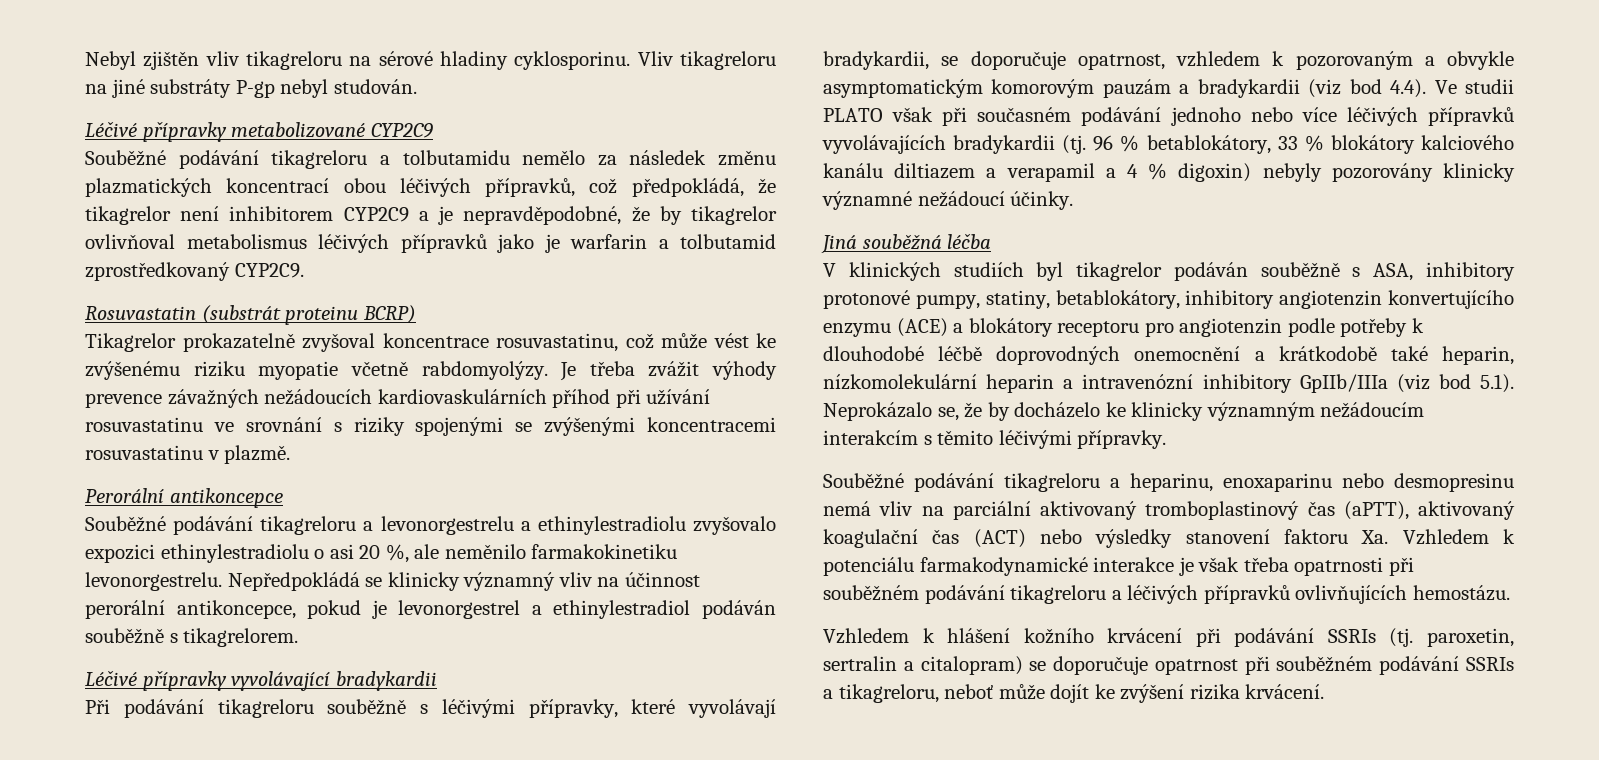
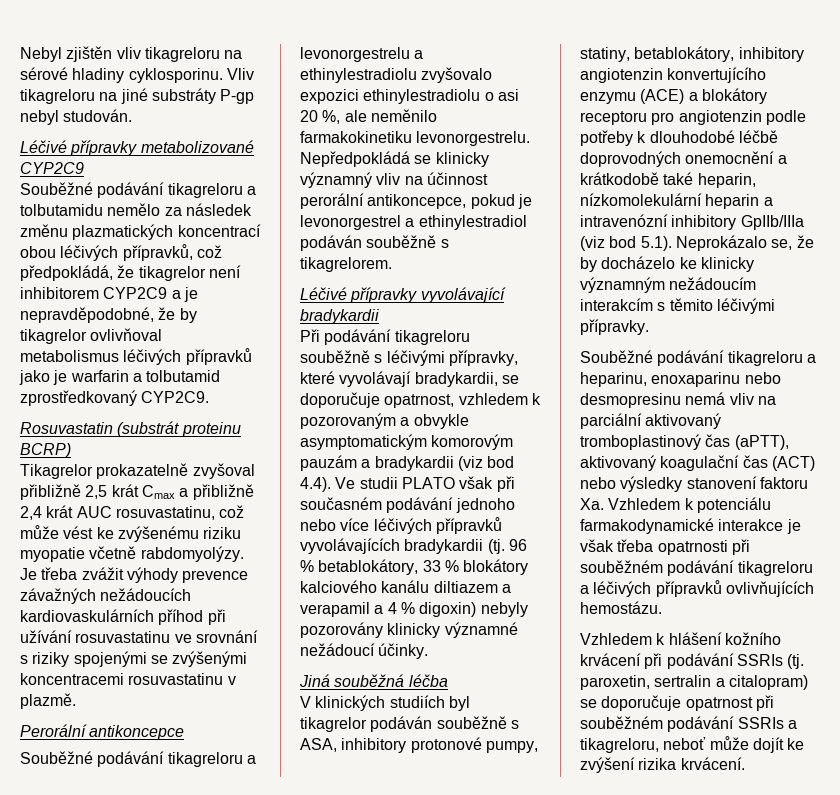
- Tikagrelor prokazatelně zvyšoval koncentrace rosuvastatinu, což může vést ke zvýšenému riziku myopatie včetně rabdomyolýzy.
+ Tikagrelor prokazatelně zvyšoval přibližně 2,5 krát Cmax a přibližně 2,4 krát AUC rosuvastatinu, což může vést ke zvýšenému riziku myopatie včetně rabdomyolýzy.

